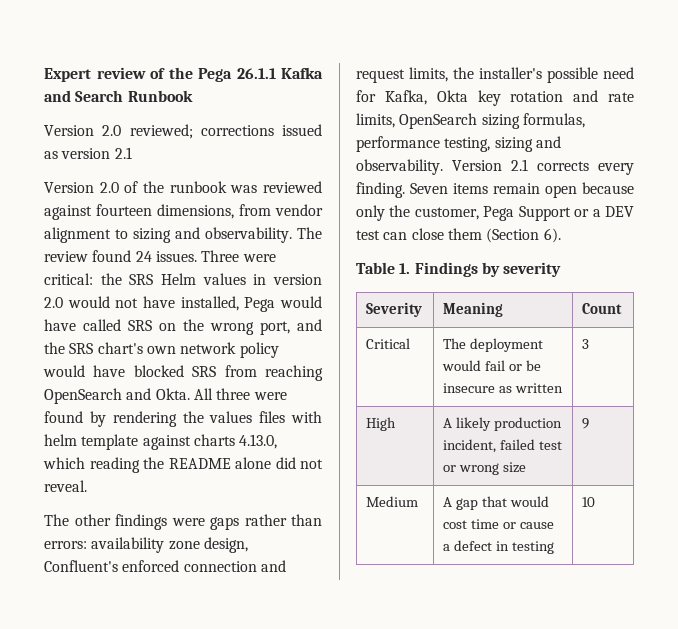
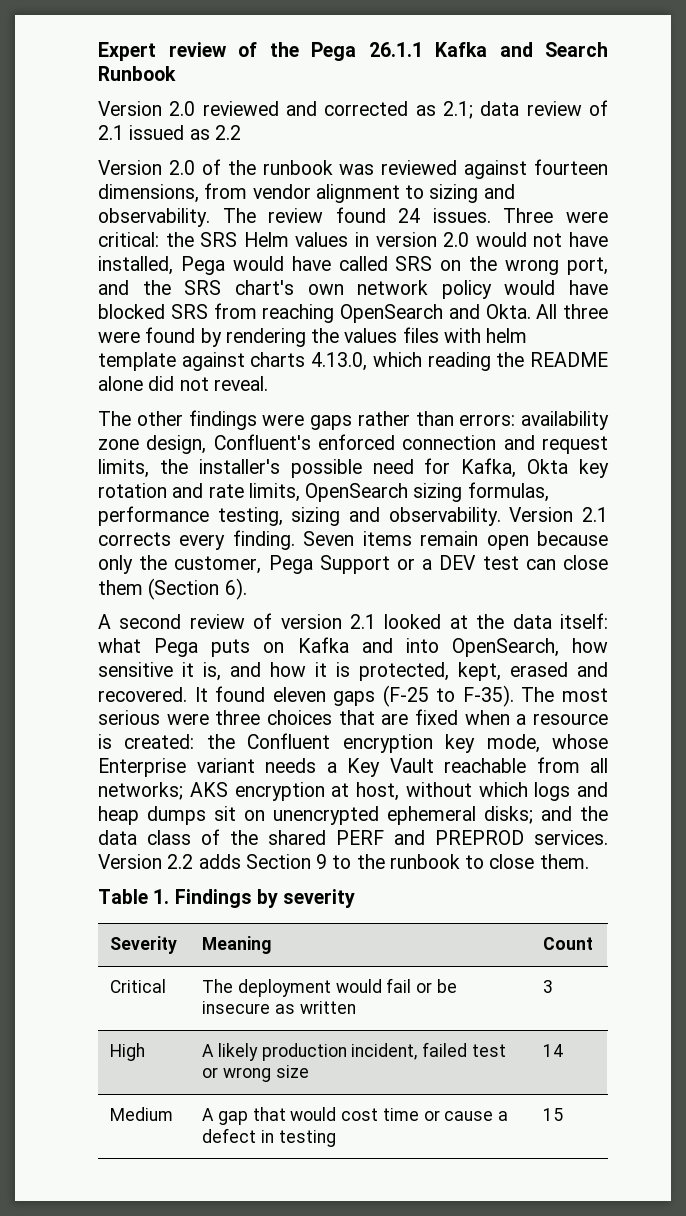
- Version 2.0 reviewed; corrections issued as version 2.1
+ Version 2.0 reviewed and corrected as 2.1; data review of 2.1 issued as 2.2
+ A second review of version 2.1 looked at the data itself: what Pega puts on Kafka and into OpenSearch, how sensitive it is, and how it is protected, kept, erased and recovered. It found eleven gaps (F-25 to F-35). The most serious were three choices that are fixed when a resource is created: the Confluent encryption key mode, whose Enterprise variant needs a Key Vault reachable from all networks; AKS encryption at host, without which logs and heap dumps sit on unencrypted ephemeral disks; and the data class of the shared PERF and PREPROD services. Version 2.2 adds Section 9 to the runbook to close them.
- High | A likely production incident, failed test or wrong size | 9
+ High | A likely production incident, failed test or wrong size | 14
- Medium | A gap that would cost time or cause a defect in testing | 10
+ Medium | A gap that would cost time or cause a defect in testing | 15

